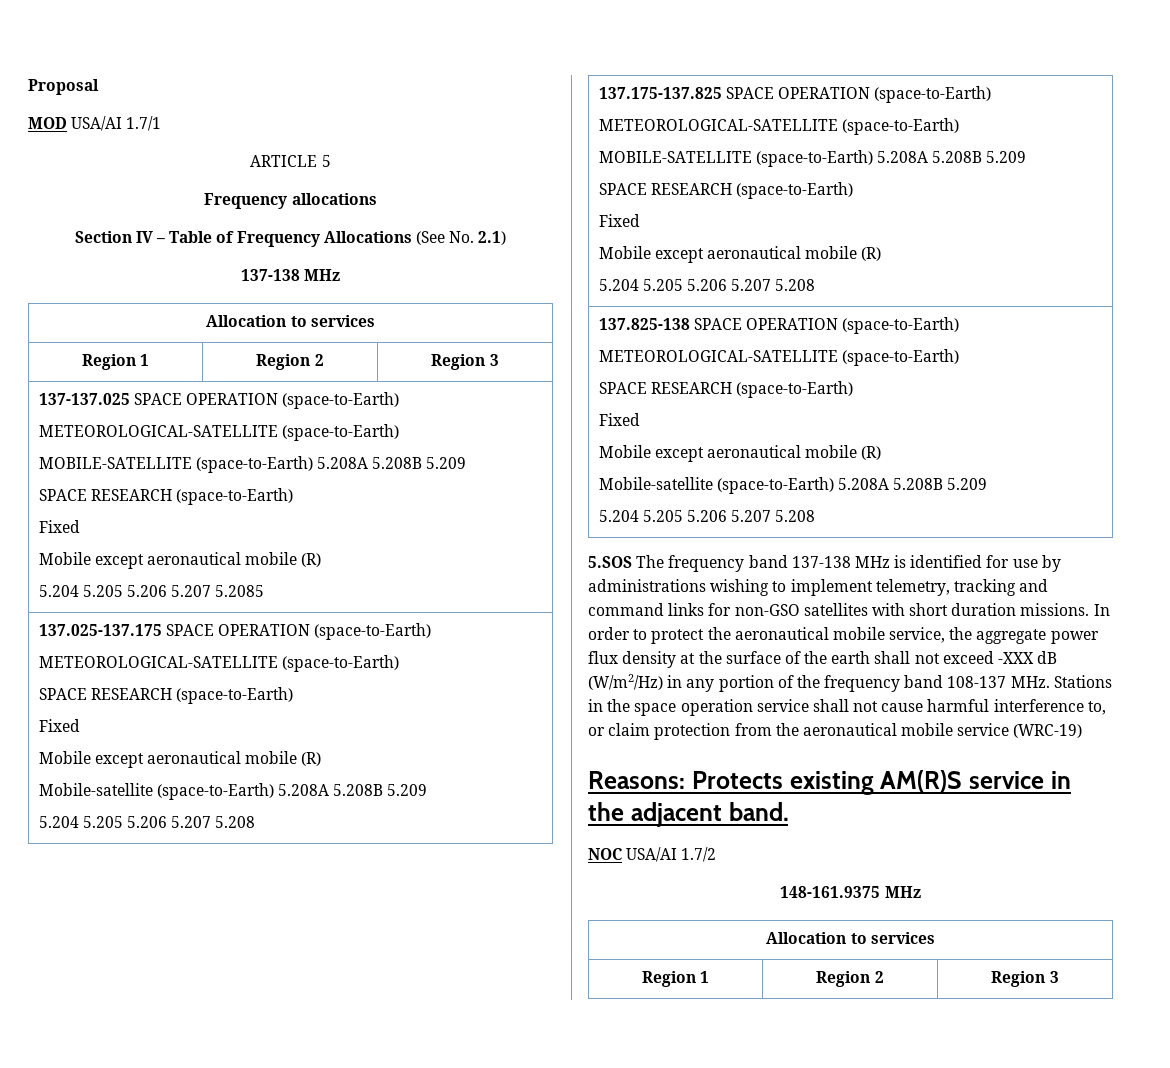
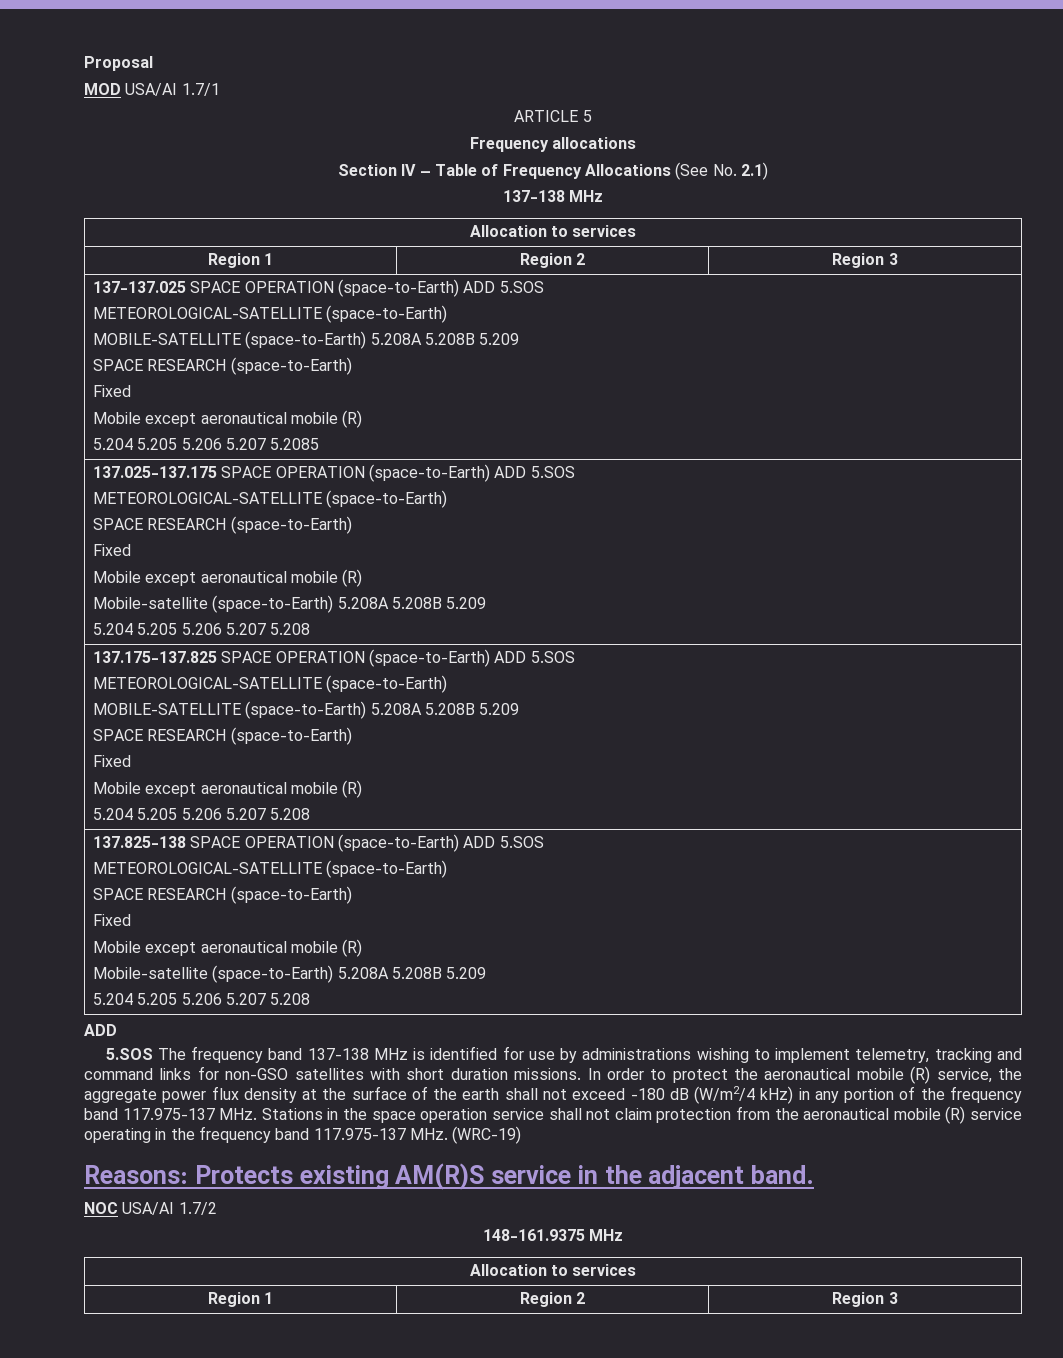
- 137-137.025 SPACE OPERATION (space-to-Earth)
+ 137-137.025 SPACE OPERATION (space-to-Earth) ADD 5.SOS
- 137.025-137.175 SPACE OPERATION (space-to-Earth)
+ 137.025-137.175 SPACE OPERATION (space-to-Earth) ADD 5.SOS
- 137.175-137.825 SPACE OPERATION (space-to-Earth)
+ 137.175-137.825 SPACE OPERATION (space-to-Earth) ADD 5.SOS
- 137.825-138 SPACE OPERATION (space-to-Earth)
+ 137.825-138 SPACE OPERATION (space-to-Earth) ADD 5.SOS
  METEOROLOGICAL-SATELLITE (space-to-Earth)
  SPACE RESEARCH (space-to-Earth)
  Fixed
  Mobile except aeronautical mobile (R)
  Mobile-satellite (space-to-Earth) 5.208A 5.208B 5.209
  5.204 5.205 5.206 5.207 5.208
+ ADD
- In order to protect the aeronautical mobile service, the aggregate power flux density at the surface of the earth shall not exceed -XXX dB (W/m2/Hz) in any portion of the frequency band 108-137 MHz. Stations in the space operation service shall not cause harmful interference to, or claim protection from the aeronautical mobile service (WRC-19)
+ In order to protect the aeronautical mobile (R) service, the aggregate power flux density at the surface of the earth shall not exceed -180 dB (W/m2/4 kHz) in any portion of the frequency band 117.975-137 MHz. Stations in the space operation service shall not claim protection from the aeronautical mobile (R) service operating in the frequency band 117.975-137 MHz. (WRC-19)

